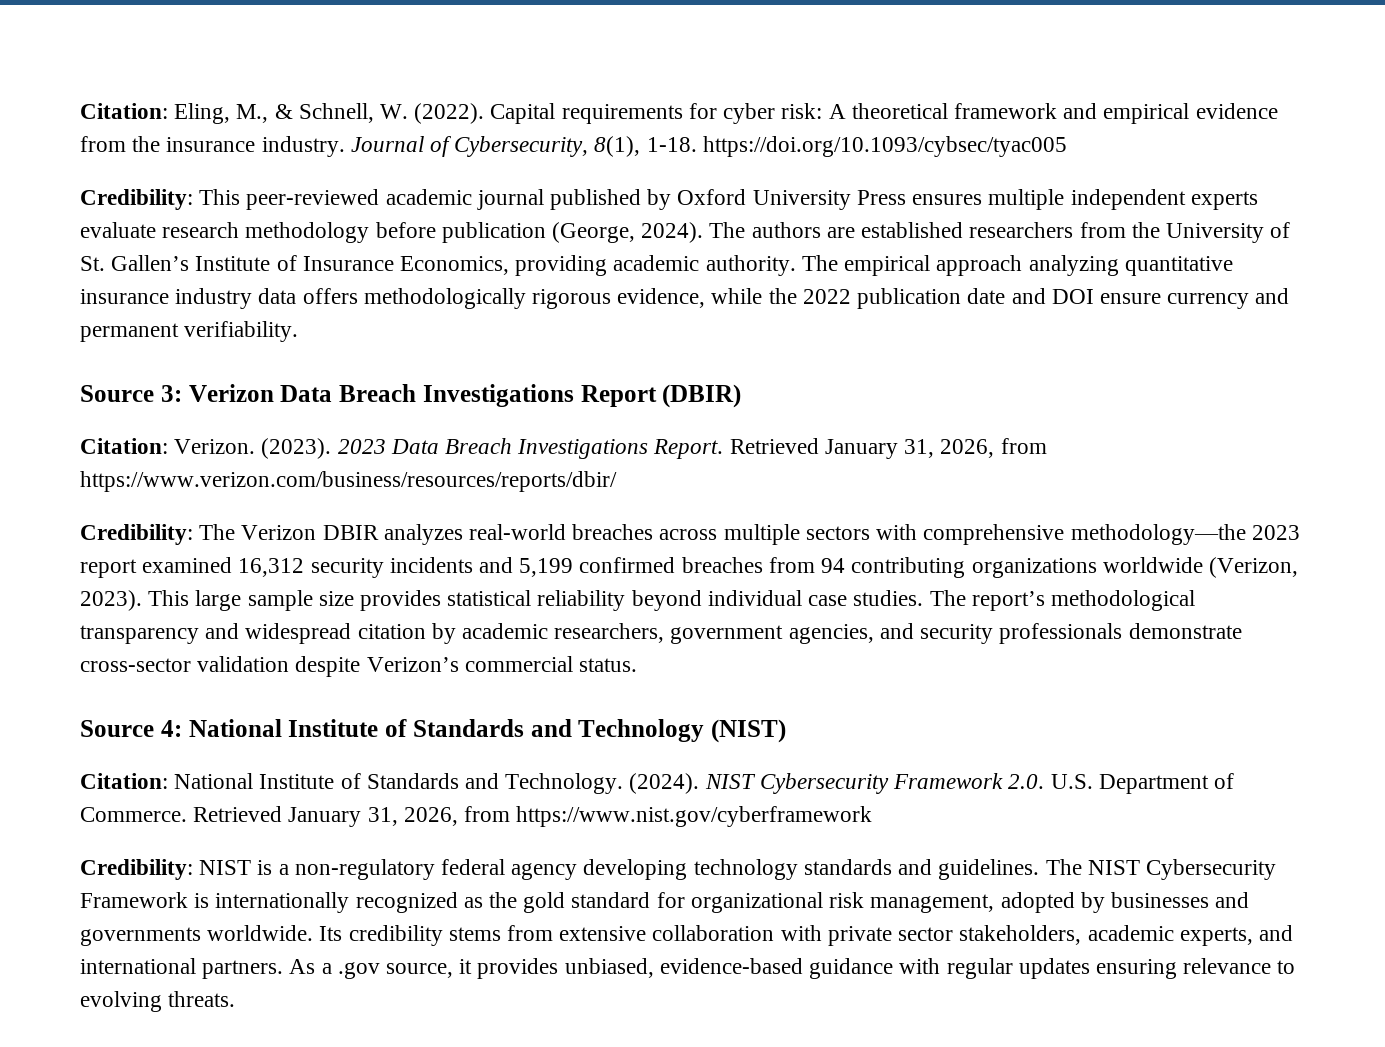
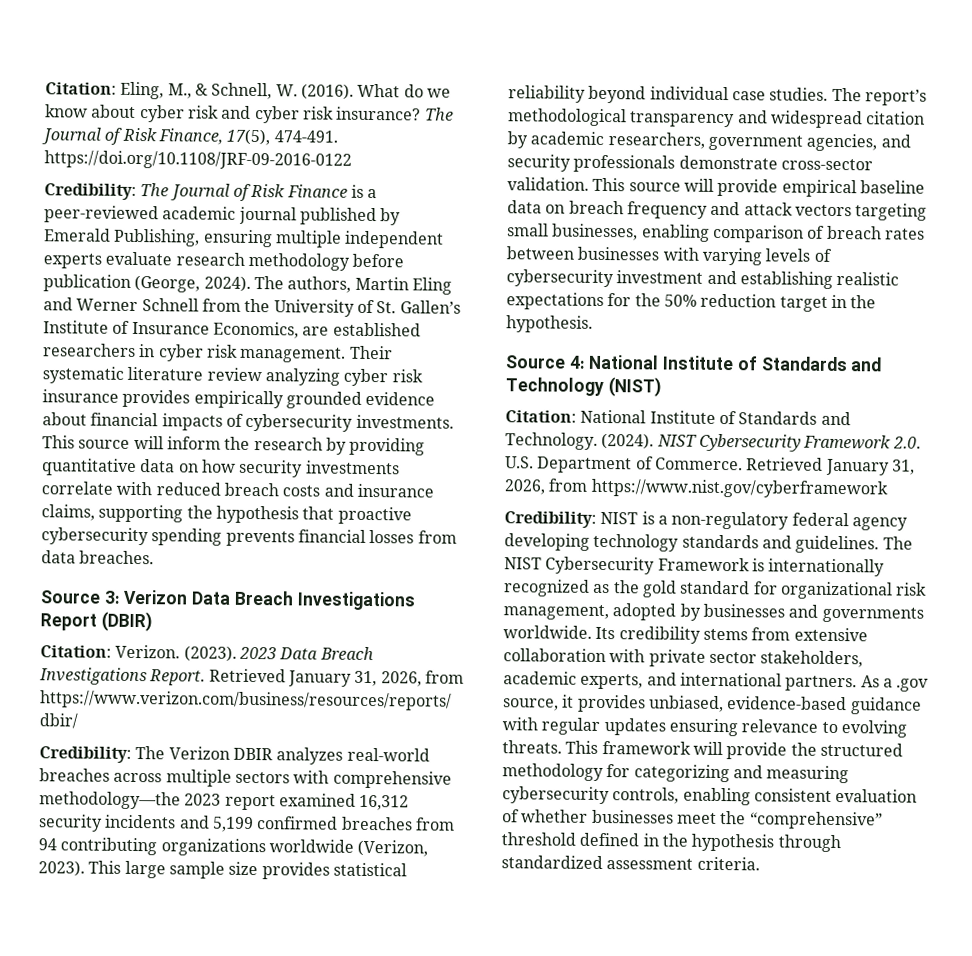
- Citation: Eling, M., & Schnell, W. (2022). Capital requirements for cyber risk: A theoretical framework and empirical evidence from the insurance industry. Journal of Cybersecurity, 8(1), 1-18. https://doi.org/10.1093/cybsec/tyac005
- Credibility: This peer-reviewed academic journal published by Oxford University Press ensures multiple independent experts evaluate research methodology before publication (George, 2024).
+ Citation: Eling, M., & Schnell, W. (2016). What do we know about cyber risk and cyber risk insurance? The Journal of Risk Finance, 17(5), 474-491. https://doi.org/10.1108/JRF-09-2016-0122
+ Credibility: The Journal of Risk Finance is a peer-reviewed academic journal published by Emerald Publishing, ensuring multiple independent experts evaluate research methodology before publication (George, 2024).
- The authors are established researchers from the University of St. Gallen’s Institute of Insurance Economics, providing academic authority. The empirical approach analyzing quantitative insurance industry data offers methodologically rigorous evidence, while the 2022 publication date and DOI ensure currency and permanent verifiability.
+ The authors, Martin Eling and Werner Schnell from the University of St. Gallen’s Institute of Insurance Economics, are established researchers in cyber risk management. Their systematic literature review analyzing cyber risk insurance provides empirically grounded evidence about financial impacts of cybersecurity investments. This source will inform the research by providing quantitative data on how security investments correlate with reduced breach costs and insurance claims, supporting the hypothesis that proactive cybersecurity spending prevents financial losses from data breaches.
- The report’s methodological transparency and widespread citation by academic researchers, government agencies, and security professionals demonstrate cross-sector validation despite Verizon’s commercial status.
+ The report’s methodological transparency and widespread citation by academic researchers, government agencies, and security professionals demonstrate cross-sector validation. This source will provide empirical baseline data on breach frequency and attack vectors targeting small businesses, enabling comparison of breach rates between businesses with varying levels of cybersecurity investment and establishing realistic expectations for the 50% reduction target in the hypothesis.
+ This framework will provide the structured methodology for categorizing and measuring cybersecurity controls, enabling consistent evaluation of whether businesses meet the “comprehensive” threshold defined in the hypothesis through standardized assessment criteria.

